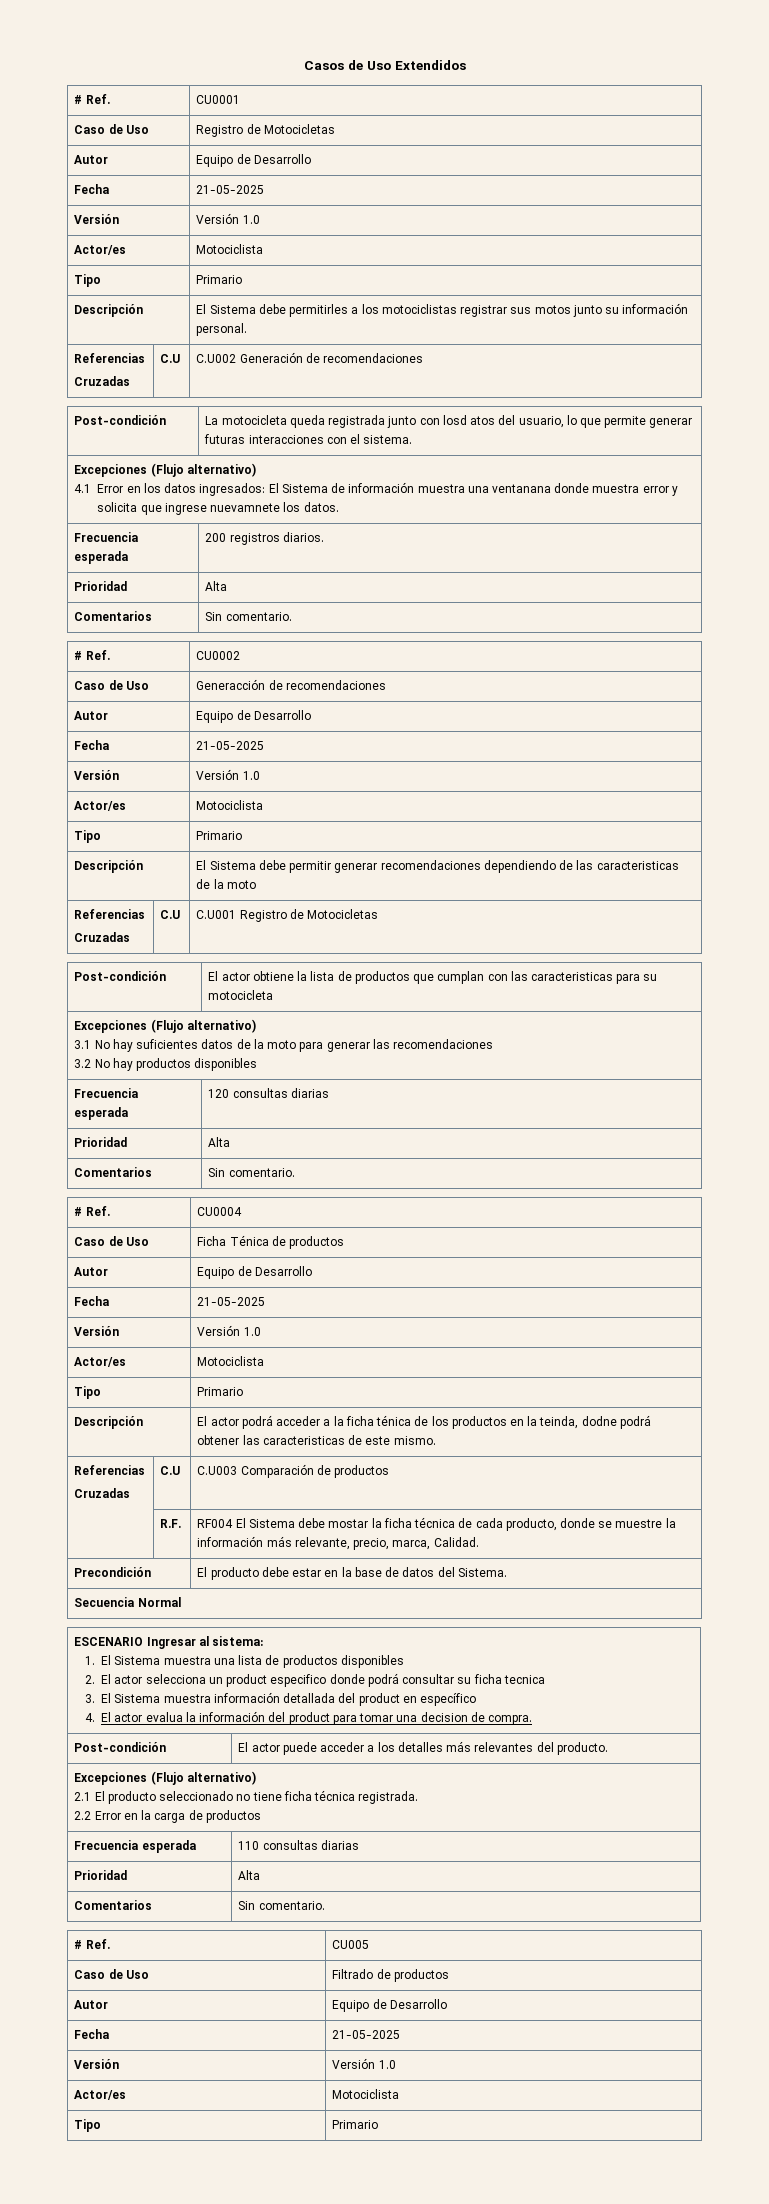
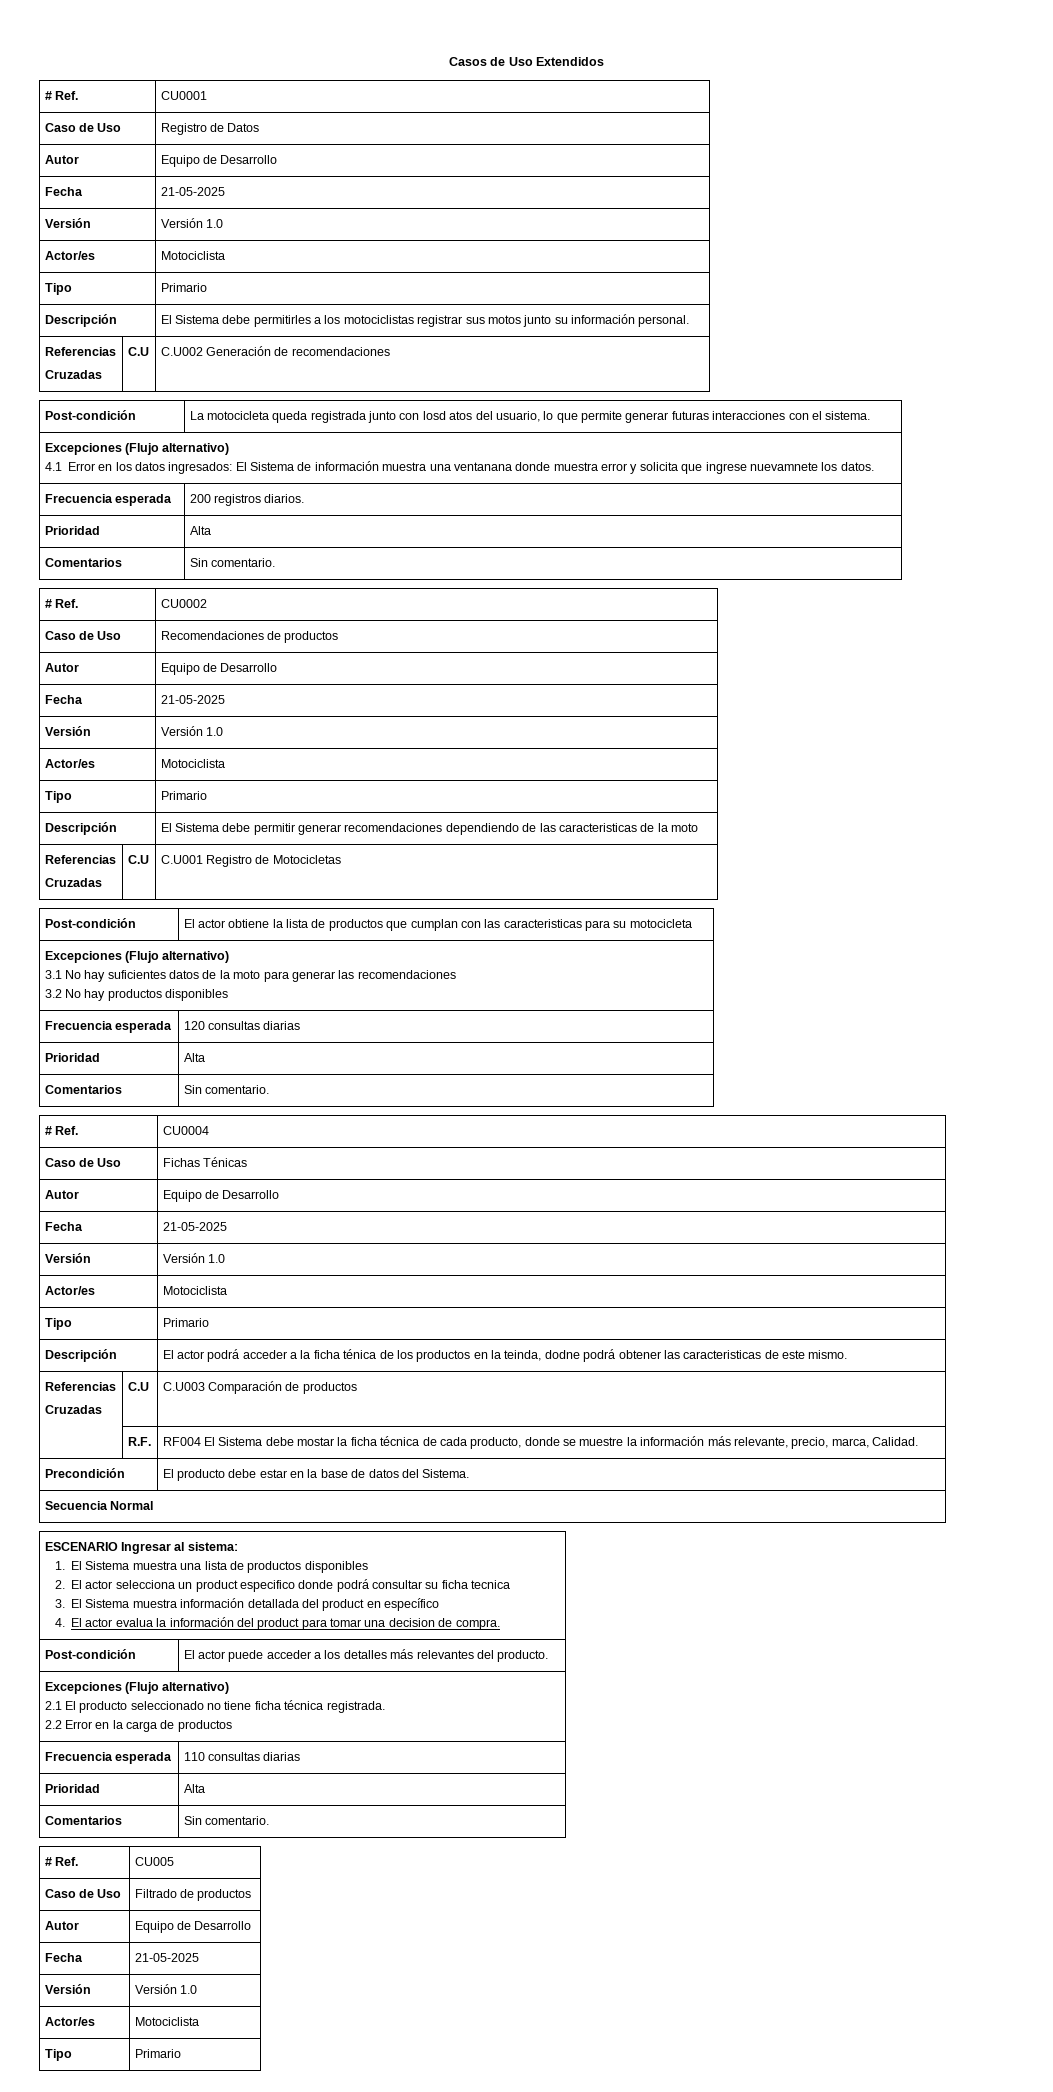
- Caso de Uso | Registro de Motocicletas
+ Caso de Uso | Registro de Datos
- Caso de Uso | Generacción de recomendaciones
+ Caso de Uso | Recomendaciones de productos
- Caso de Uso | Ficha Ténica de productos
+ Caso de Uso | Fichas Ténicas

